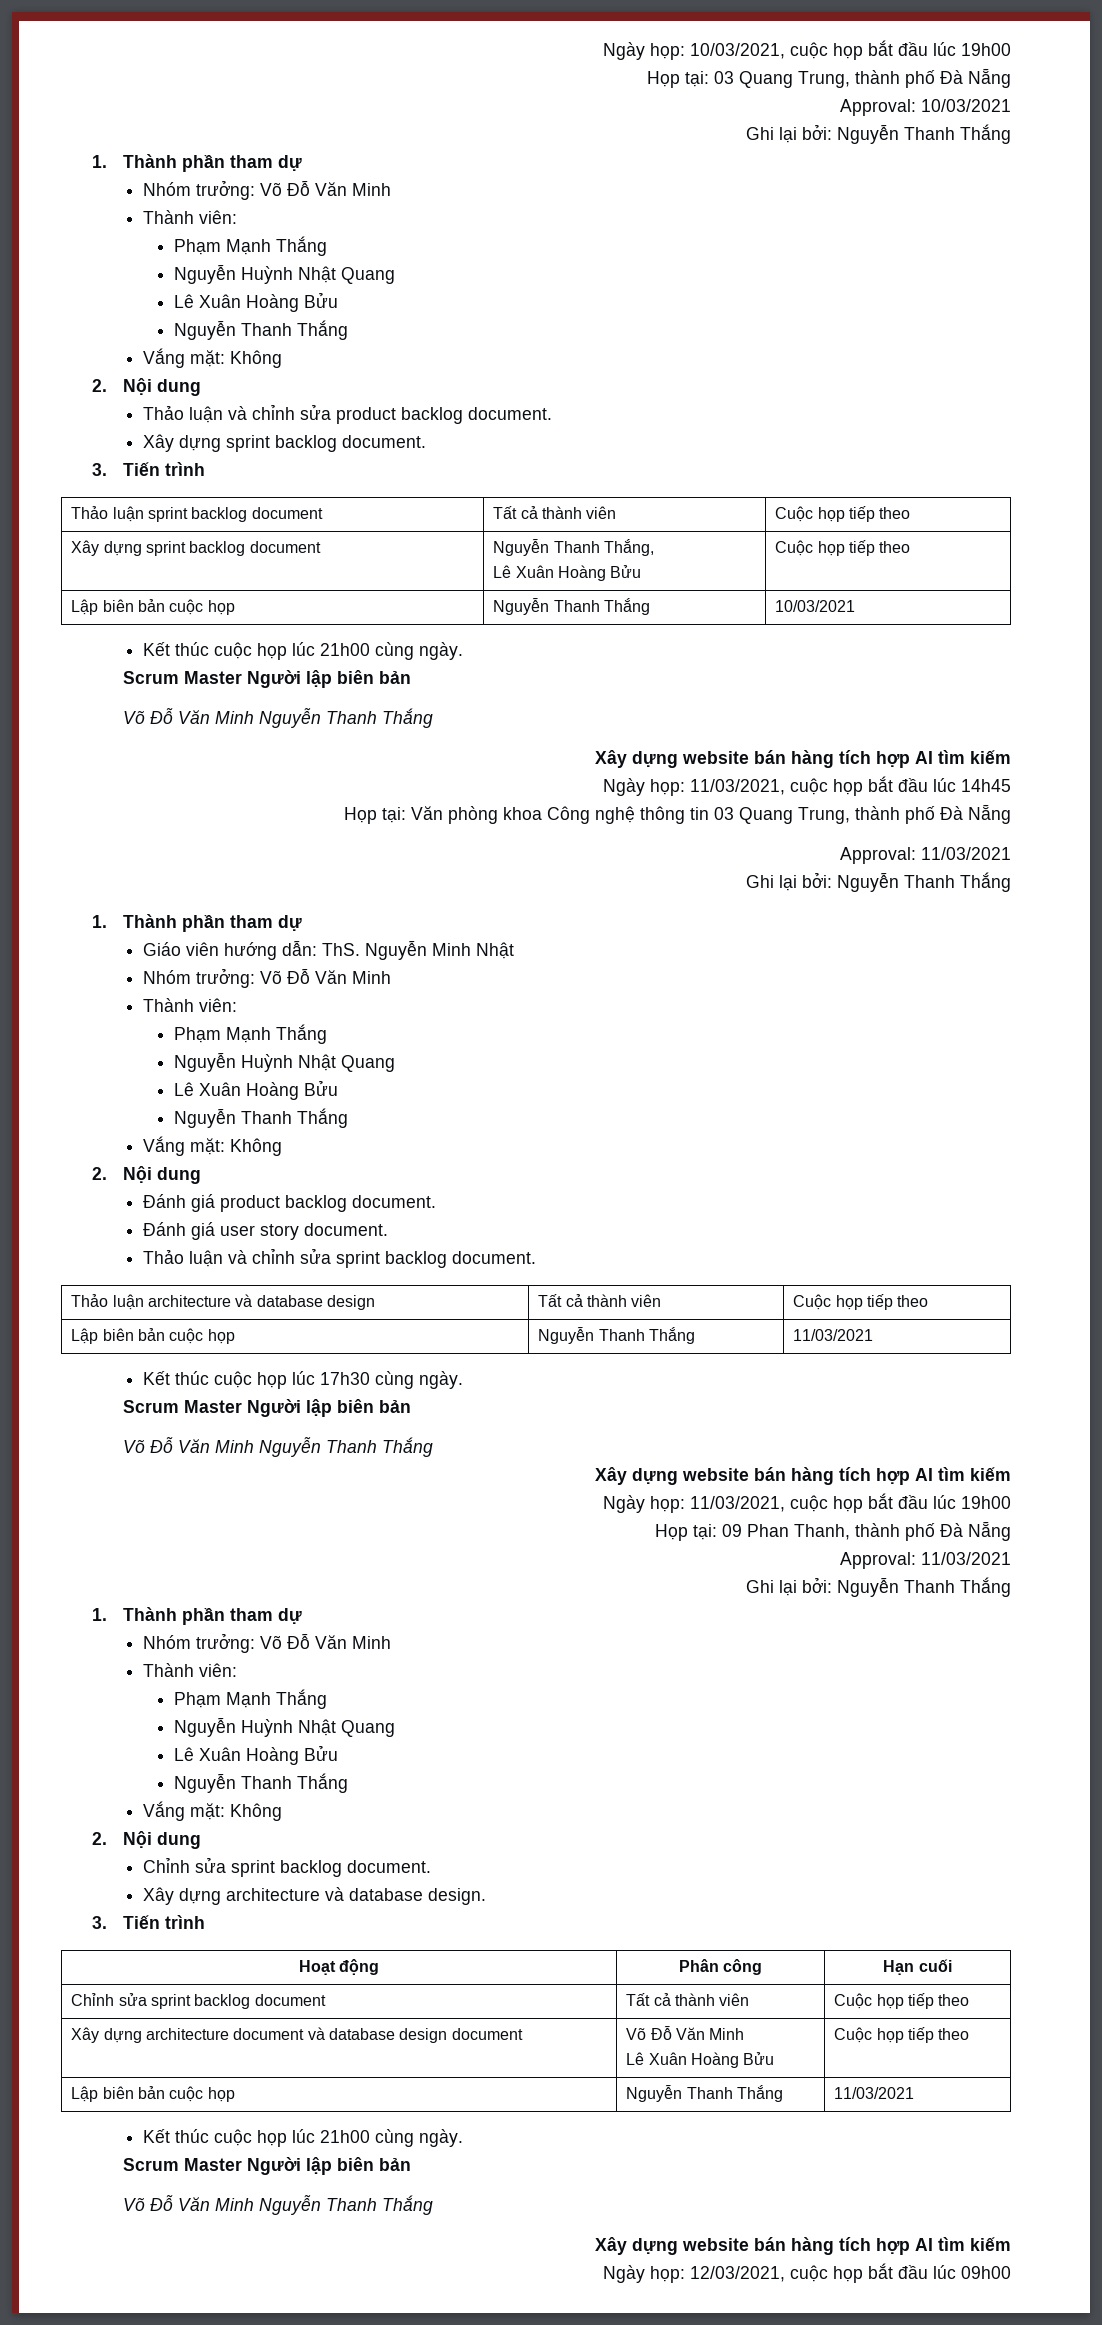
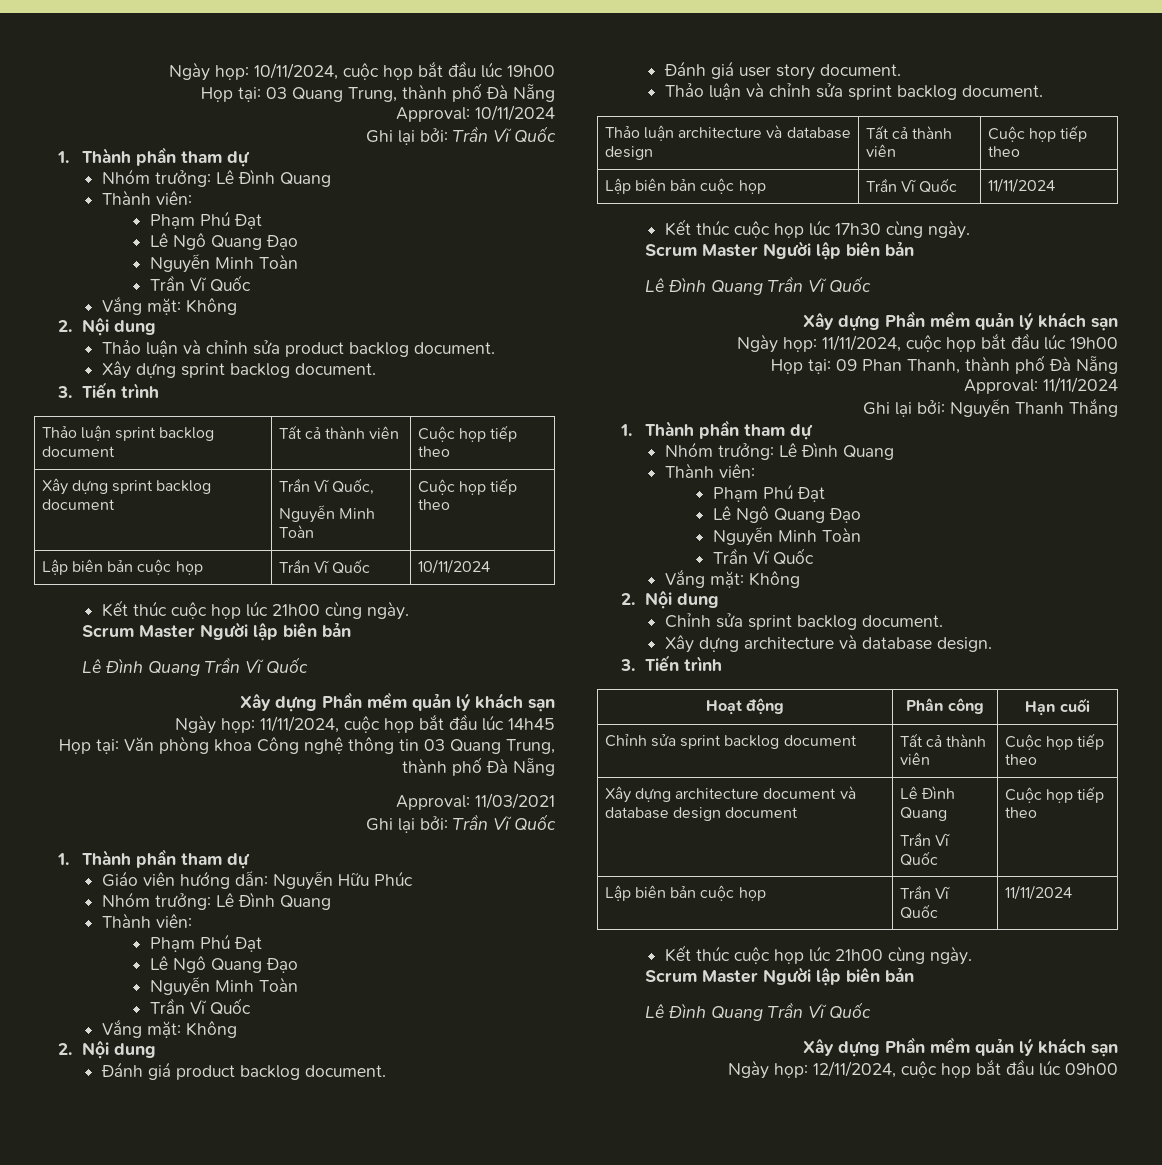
- Ngày họp: 10/03/2021, cuộc họp bắt đầu lúc 19h00
+ Ngày họp: 10/11/2024, cuộc họp bắt đầu lúc 19h00
- Approval: 10/03/2021
- Ghi lại bởi: Nguyễn Thanh Thắng
+ Approval: 10/11/2024
+ Ghi lại bởi: Trần Vĩ Quốc
  1. Thành phần tham dự
- Nhóm trưởng: Võ Đỗ Văn Minh
+ Nhóm trưởng: Lê Đình Quang
  Thành viên:
- Phạm Mạnh Thắng
- Nguyễn Huỳnh Nhật Quang
- Lê Xuân Hoàng Bửu
- Nguyễn Thanh Thắng
+ Phạm Phú Đạt
+ Lê Ngô Quang Đạo
+ Nguyễn Minh Toàn
+ Trần Vĩ Quốc
- Xây dựng sprint backlog document | Nguyễn Thanh Thắng,
- Lê Xuân Hoàng Bửu | Cuộc họp tiếp theo
- Lập biên bản cuộc họp | Nguyễn Thanh Thắng | 10/03/2021
+ Xây dựng sprint backlog document | Trần Vĩ Quốc,
+ Nguyễn Minh Toàn | Cuộc họp tiếp theo
+ Lập biên bản cuộc họp | Trần Vĩ Quốc | 10/11/2024
  Kết thúc cuộc họp lúc 21h00 cùng ngày.
  Scrum Master Người lập biên bản
- Võ Đỗ Văn Minh Nguyễn Thanh Thắng
- Xây dựng website bán hàng tích hợp AI tìm kiếm
- Ngày họp: 11/03/2021, cuộc họp bắt đầu lúc 14h45
+ Lê Đình Quang Trần Vĩ Quốc
+ Xây dựng Phần mềm quản lý khách sạn
+ Ngày họp: 11/11/2024, cuộc họp bắt đầu lúc 14h45
  Họp tại: Văn phòng khoa Công nghệ thông tin 03 Quang Trung, thành phố Đà Nẵng
  Approval: 11/03/2021
- Ghi lại bởi: Nguyễn Thanh Thắng
+ Ghi lại bởi: Trần Vĩ Quốc
- Giáo viên hướng dẫn: ThS. Nguyễn Minh Nhật
- Nhóm trưởng: Võ Đỗ Văn Minh
+ Giáo viên hướng dẫn: Nguyễn Hữu Phúc
+ Nhóm trưởng: Lê Đình Quang
  Thành viên:
- Phạm Mạnh Thắng
- Nguyễn Huỳnh Nhật Quang
- Lê Xuân Hoàng Bửu
- Nguyễn Thanh Thắng
+ Phạm Phú Đạt
+ Lê Ngô Quang Đạo
+ Nguyễn Minh Toàn
+ Trần Vĩ Quốc
  Thảo luận architecture và database design | Tất cả thành viên | Cuộc họp tiếp theo
- Lập biên bản cuộc họp | Nguyễn Thanh Thắng | 11/03/2021
+ Lập biên bản cuộc họp | Trần Vĩ Quốc | 11/11/2024
  Kết thúc cuộc họp lúc 17h30 cùng ngày.
  Scrum Master Người lập biên bản
- Võ Đỗ Văn Minh Nguyễn Thanh Thắng
- Xây dựng website bán hàng tích hợp AI tìm kiếm
- Ngày họp: 11/03/2021, cuộc họp bắt đầu lúc 19h00
+ Lê Đình Quang Trần Vĩ Quốc
+ Xây dựng Phần mềm quản lý khách sạn
+ Ngày họp: 11/11/2024, cuộc họp bắt đầu lúc 19h00
  Họp tại: 09 Phan Thanh, thành phố Đà Nẵng
- Approval: 11/03/2021
+ Approval: 11/11/2024
  Ghi lại bởi: Nguyễn Thanh Thắng
  1. Thành phần tham dự
- Nhóm trưởng: Võ Đỗ Văn Minh
+ Nhóm trưởng: Lê Đình Quang
  Thành viên:
- Phạm Mạnh Thắng
- Nguyễn Huỳnh Nhật Quang
- Lê Xuân Hoàng Bửu
- Nguyễn Thanh Thắng
+ Phạm Phú Đạt
+ Lê Ngô Quang Đạo
+ Nguyễn Minh Toàn
+ Trần Vĩ Quốc
- Xây dựng architecture document và database design document | Võ Đỗ Văn Minh
- Lê Xuân Hoàng Bửu | Cuộc họp tiếp theo
- Lập biên bản cuộc họp | Nguyễn Thanh Thắng | 11/03/2021
+ Xây dựng architecture document và database design document | Lê Đình Quang
+ Trần Vĩ Quốc | Cuộc họp tiếp theo
+ Lập biên bản cuộc họp | Trần Vĩ Quốc | 11/11/2024
  Kết thúc cuộc họp lúc 21h00 cùng ngày.
  Scrum Master Người lập biên bản
- Võ Đỗ Văn Minh Nguyễn Thanh Thắng
- Xây dựng website bán hàng tích hợp AI tìm kiếm
- Ngày họp: 12/03/2021, cuộc họp bắt đầu lúc 09h00
+ Lê Đình Quang Trần Vĩ Quốc
+ Xây dựng Phần mềm quản lý khách sạn
+ Ngày họp: 12/11/2024, cuộc họp bắt đầu lúc 09h00

